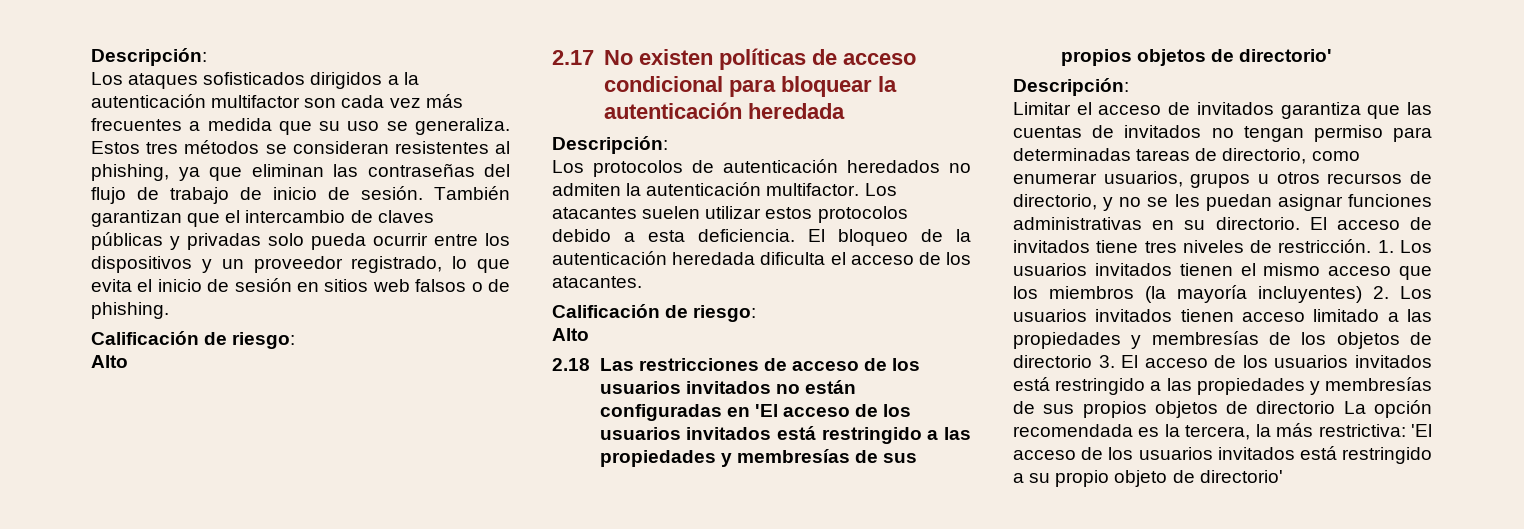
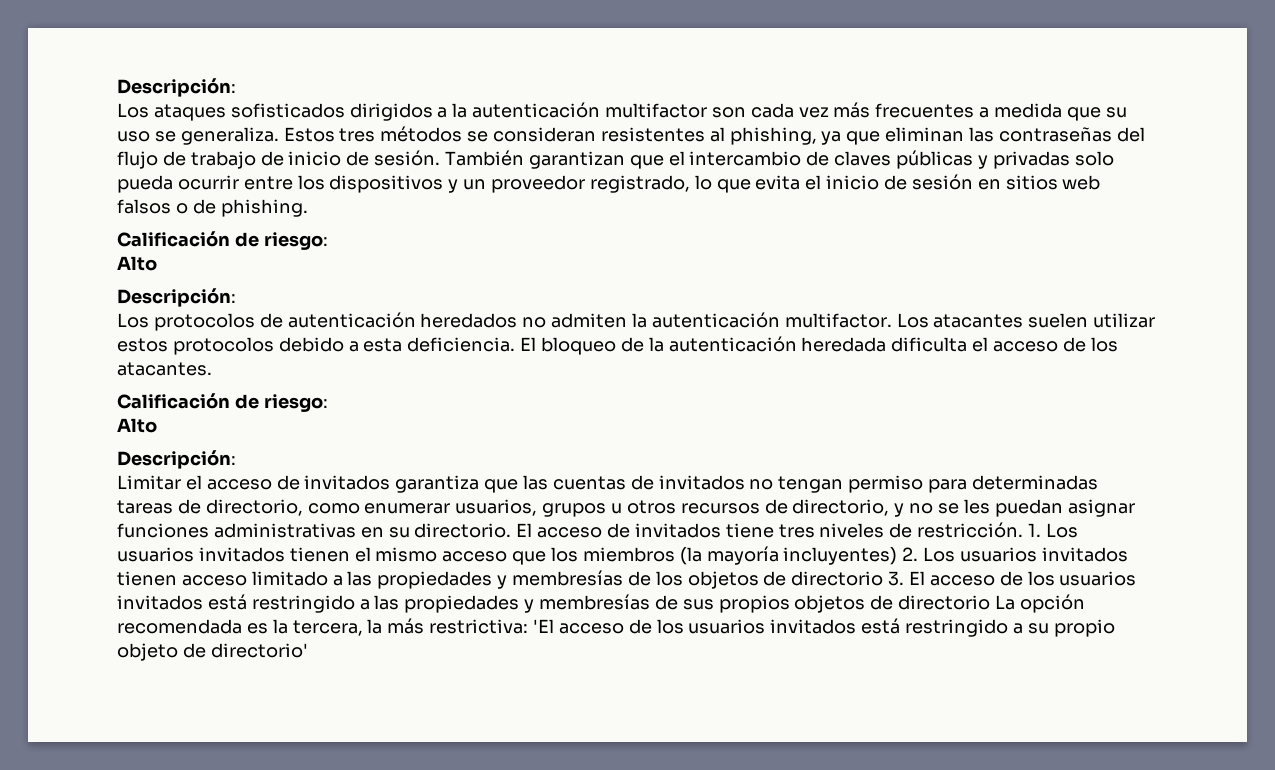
- 2.17 No existen políticas de acceso condicional para bloquear la autenticación heredada
- 2.18 Las restricciones de acceso de los usuarios invitados no están configuradas en 'El acceso de los usuarios invitados está restringido a las propiedades y membresías de sus propios objetos de directorio'

